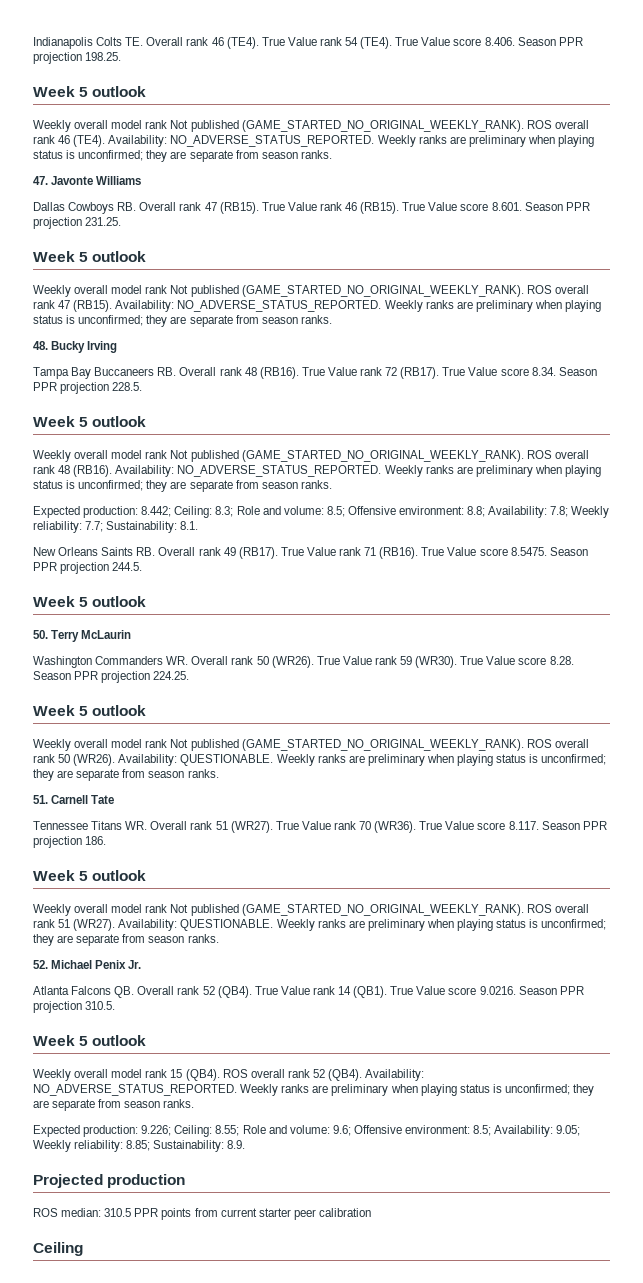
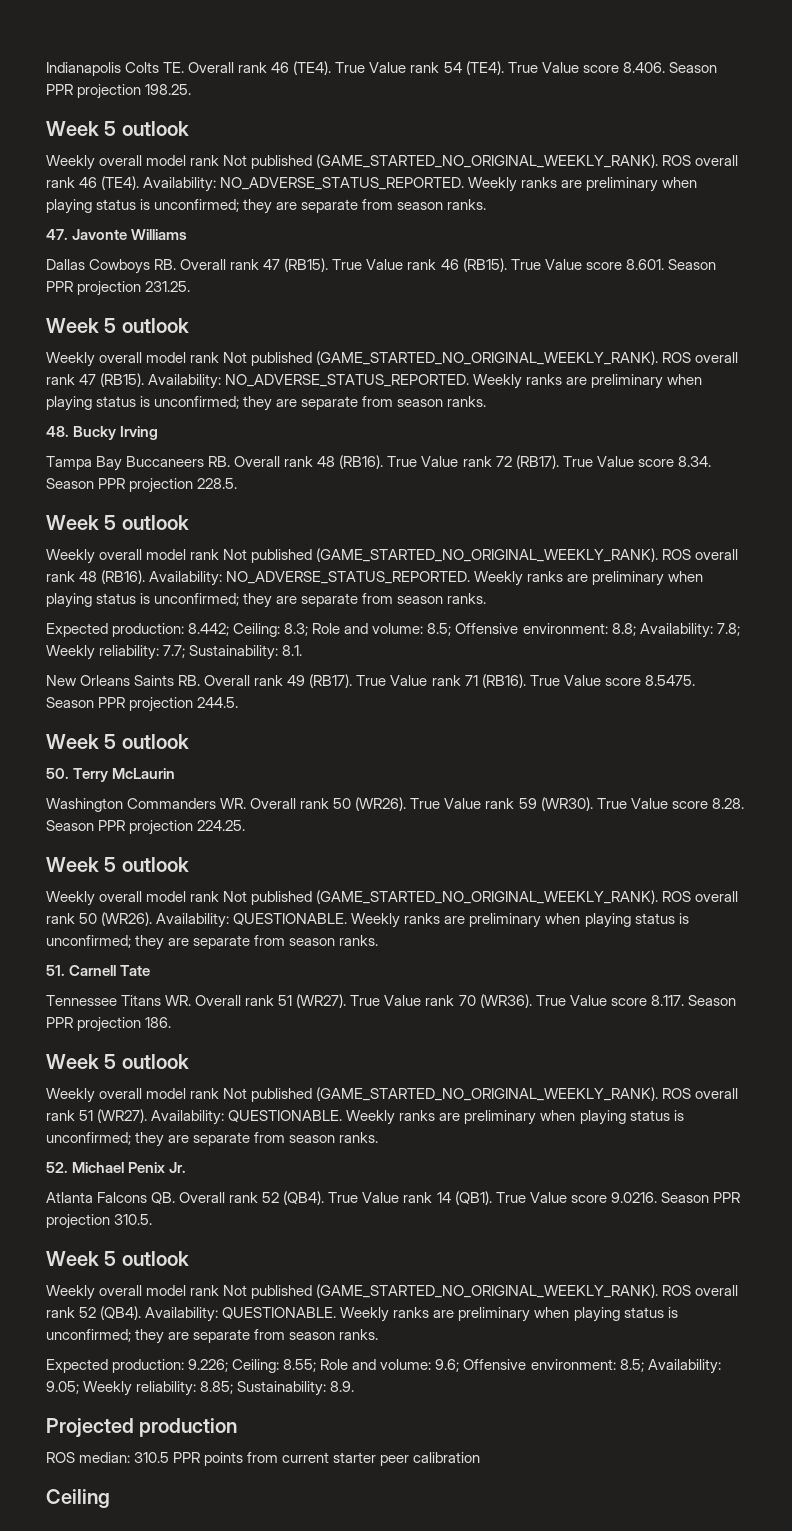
  True Value score 9.0216. Season PPR projection 310.5.
  Week 5 outlook
- Weekly overall model rank 15 (QB4).
+ Weekly overall model rank Not published (GAME_STARTED_NO_ORIGINAL_WEEKLY_RANK).
- ROS overall rank 52 (QB4). Availability: NO_ADVERSE_STATUS_REPORTED.
+ ROS overall rank 52 (QB4). Availability: QUESTIONABLE.

